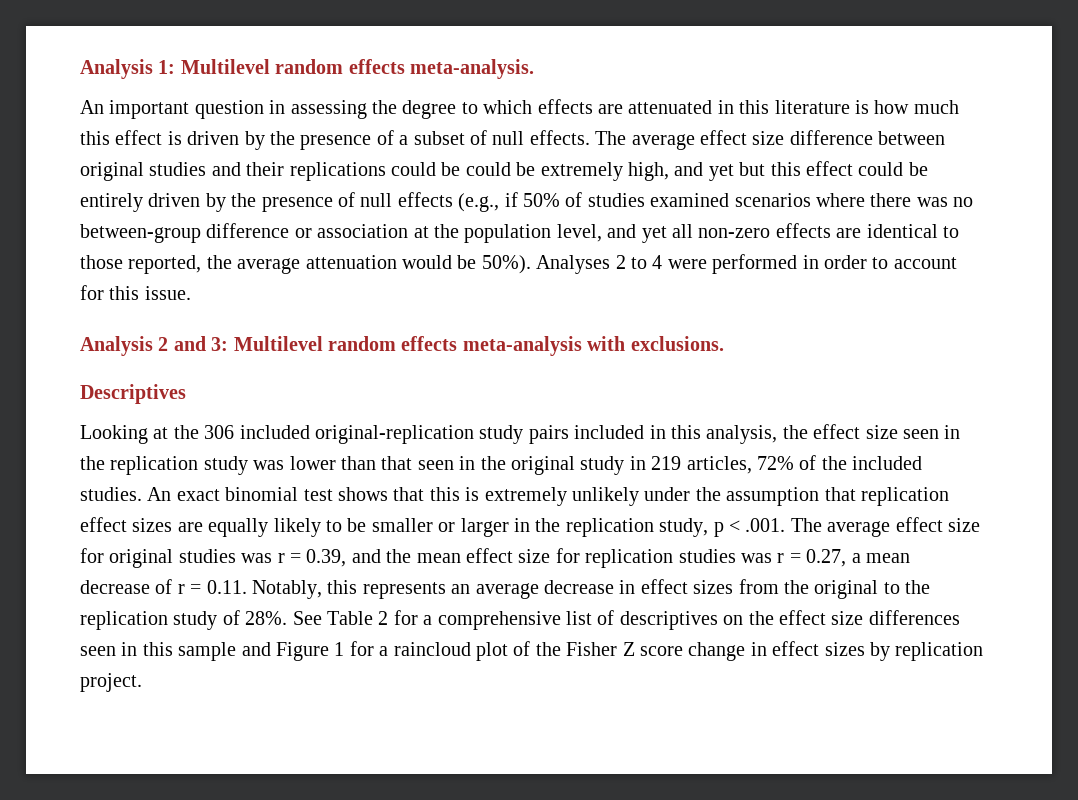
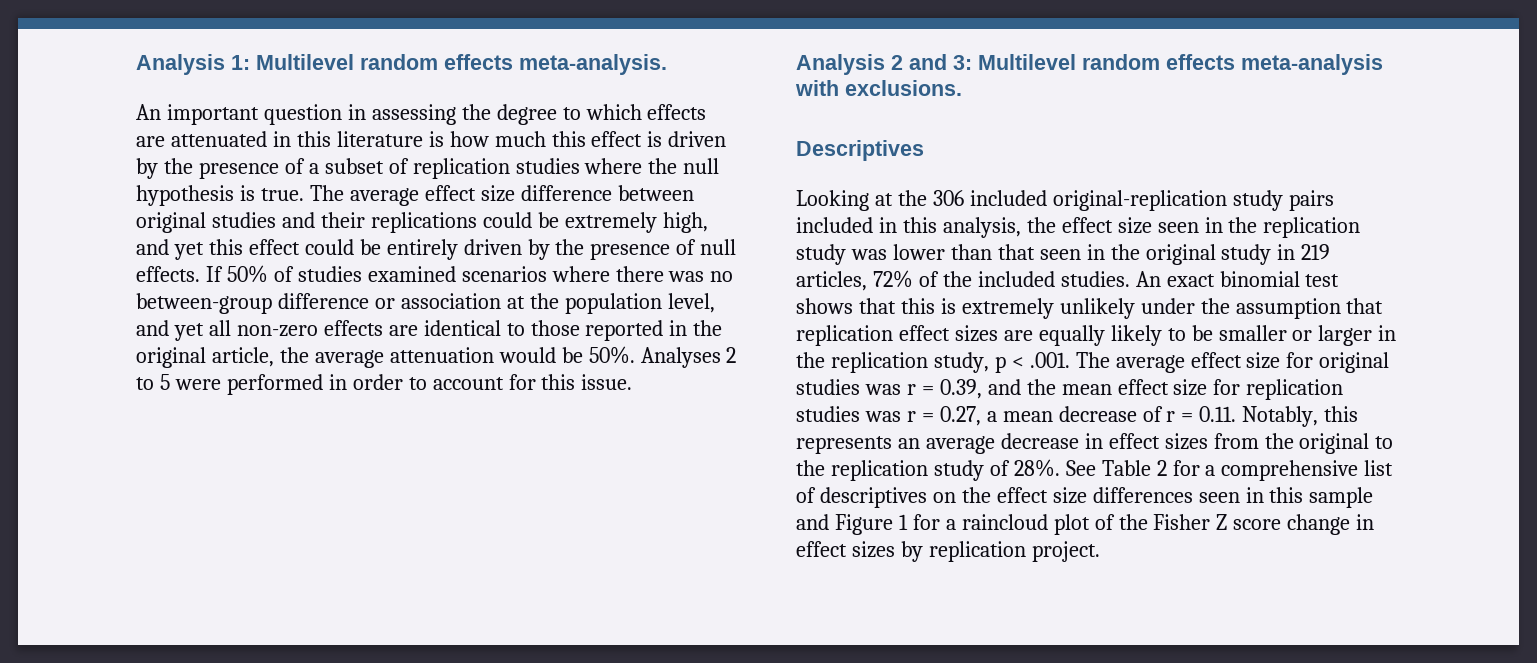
- An important question in assessing the degree to which effects are attenuated in this literature is how much this effect is driven by the presence of a subset of null effects.
+ An important question in assessing the degree to which effects are attenuated in this literature is how much this effect is driven by the presence of a subset of replication studies where the null hypothesis is true.
- The average effect size difference between original studies and their replications could be could be extremely high, and yet but this effect could be entirely driven by the presence of null effects (e.g., if 50% of studies examined scenarios where there was no between-group difference or association at the population level, and yet all non-zero effects are identical to those reported, the average attenuation would be 50%).
+ The average effect size difference between original studies and their replications could be extremely high, and yet this effect could be entirely driven by the presence of null effects. If 50% of studies examined scenarios where there was no between-group difference or association at the population level, and yet all non-zero effects are identical to those reported in the original article, the average attenuation would be 50%.
- Analyses 2 to 4 were performed in order to account for this issue.
+ Analyses 2 to 5 were performed in order to account for this issue.

